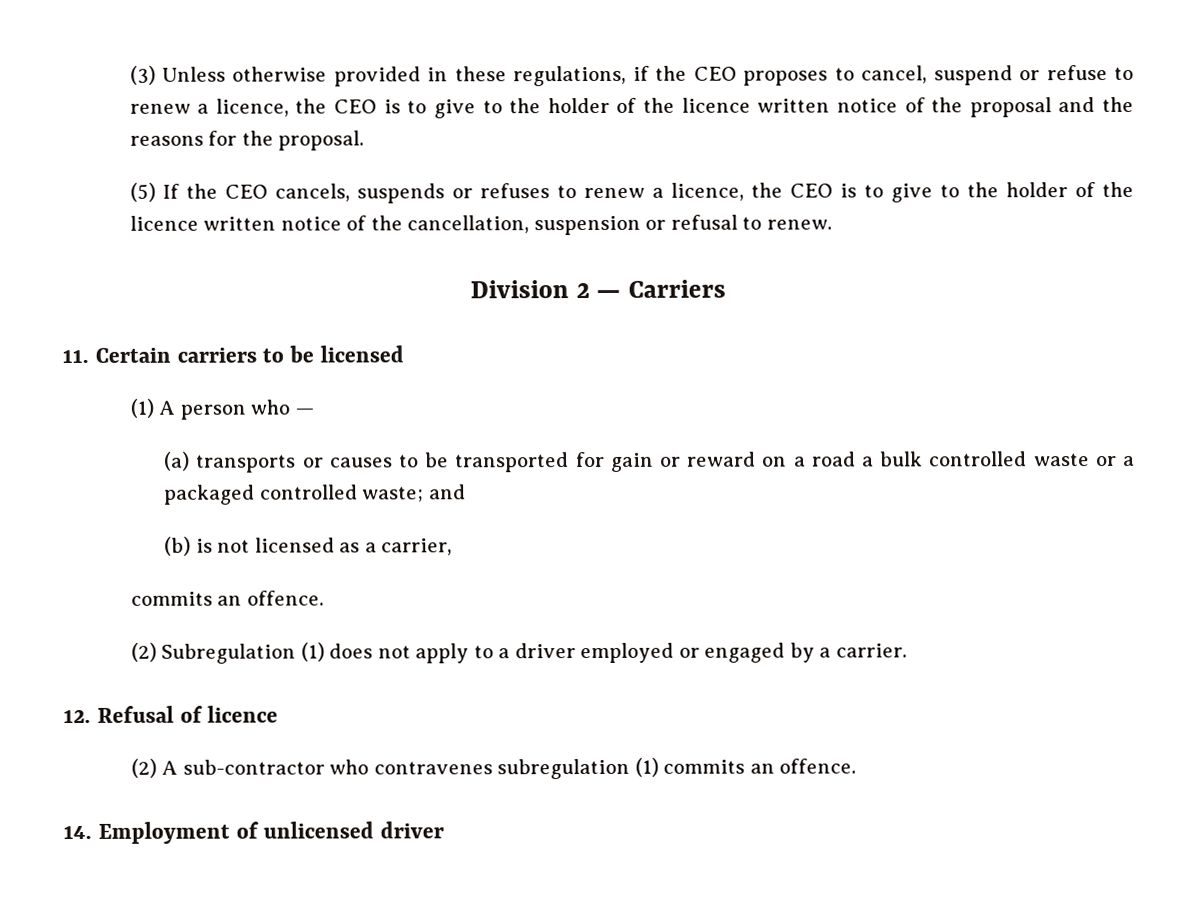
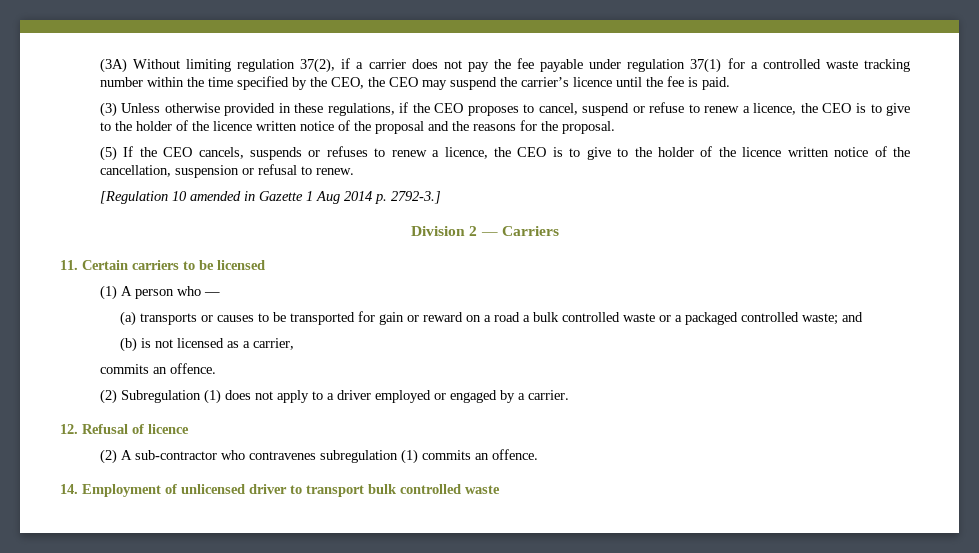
+ (3A) Without limiting regulation 37(2), if a carrier does not pay the fee payable under regulation 37(1) for a controlled waste tracking number within the time specified by the CEO, the CEO may suspend the carrier’s licence until the fee is paid.
+ [Regulation 10 amended in Gazette 1 Aug 2014 p. 2792-3.]
- 14. Employment of unlicensed driver
+ 14. Employment of unlicensed driver to transport bulk controlled waste

